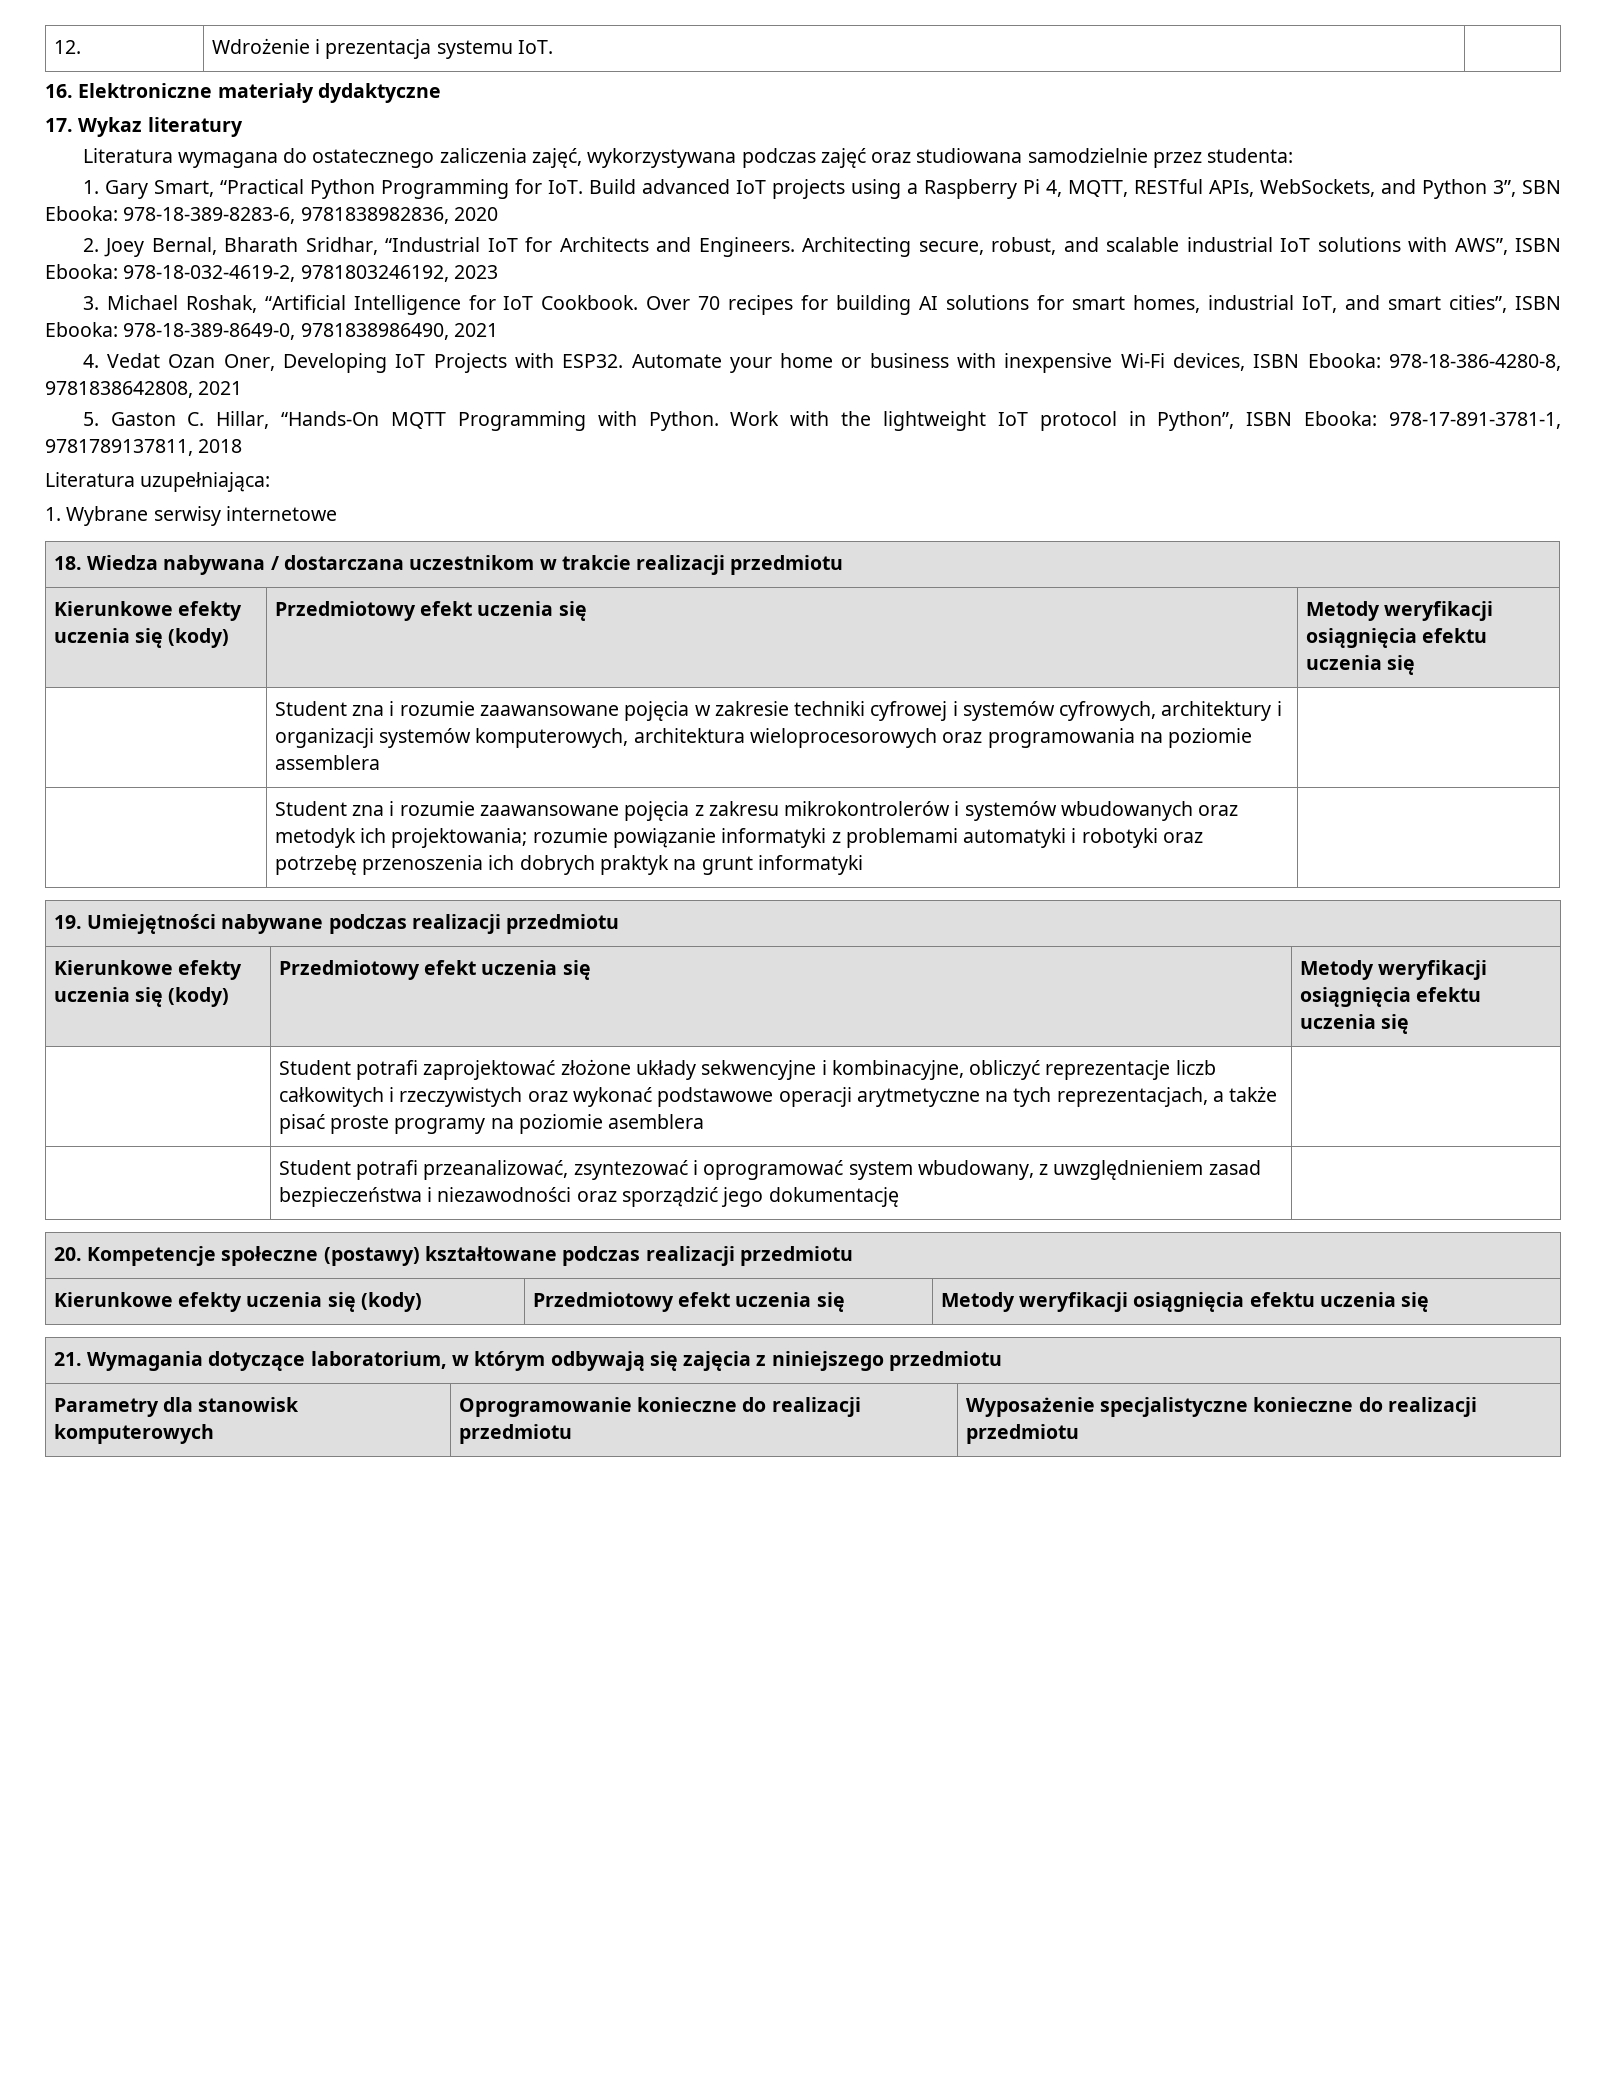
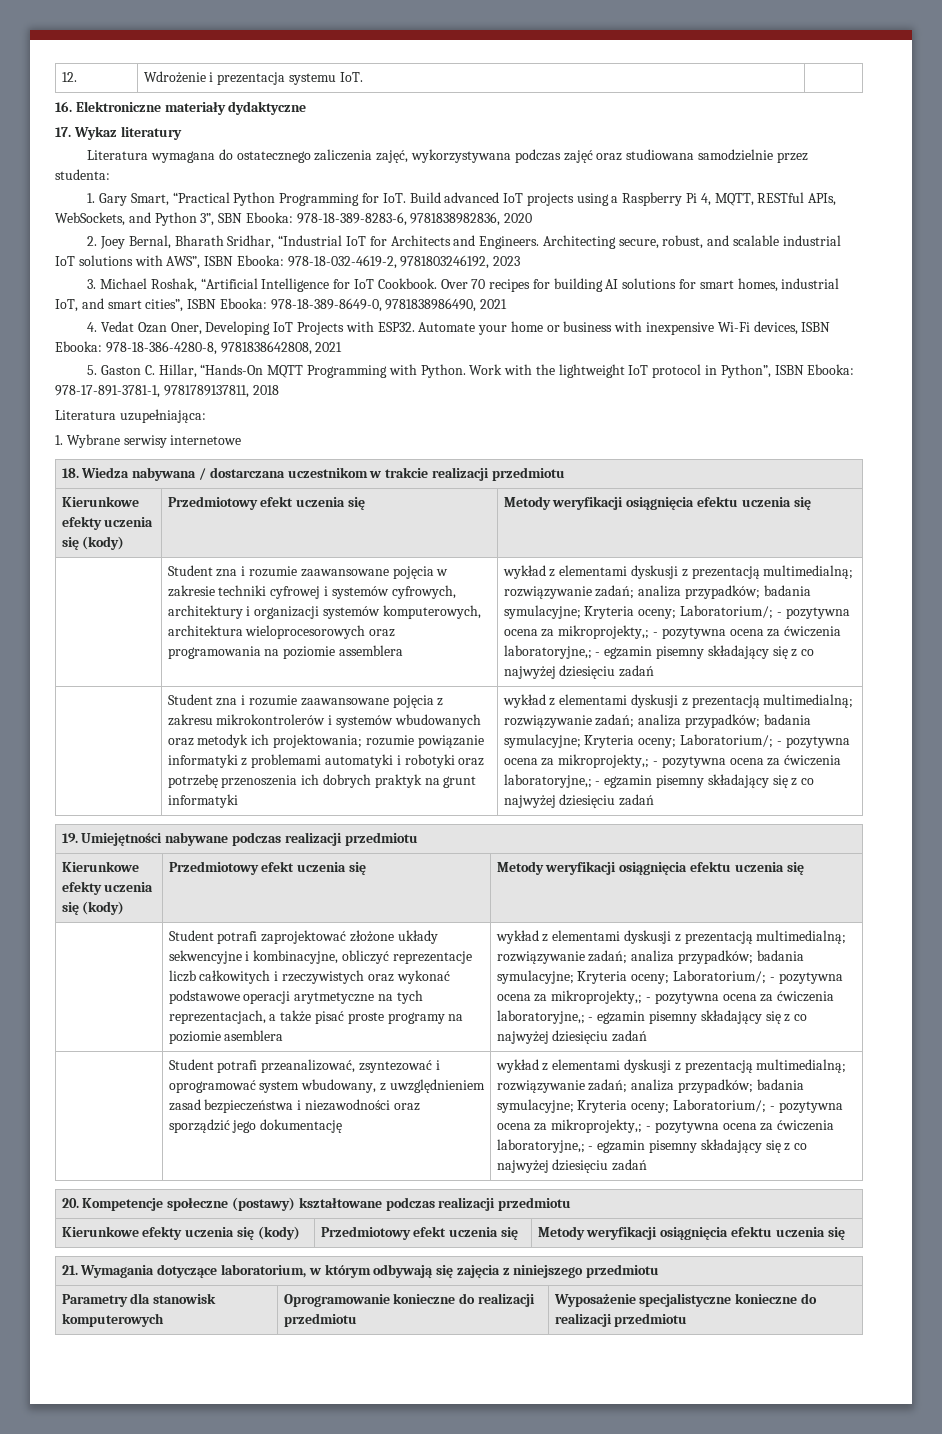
- Student zna i rozumie zaawansowane pojęcia w zakresie techniki cyfrowej i systemów cyfrowych, architektury i organizacji systemów komputerowych, architektura wieloprocesorowych oraz programowania na poziomie assemblera
+ Student zna i rozumie zaawansowane pojęcia w zakresie techniki cyfrowej i systemów cyfrowych, architektury i organizacji systemów komputerowych, architektura wieloprocesorowych oraz programowania na poziomie assemblera | wykład z elementami dyskusji z prezentacją multimedialną; rozwiązywanie zadań; analiza przypadków; badania symulacyjne; Kryteria oceny; Laboratorium/; - pozytywna ocena za mikroprojekty,; - pozytywna ocena za ćwiczenia laboratoryjne,; - egzamin pisemny składający się z co najwyżej dziesięciu zadań
- Student zna i rozumie zaawansowane pojęcia z zakresu mikrokontrolerów i systemów wbudowanych oraz metodyk ich projektowania; rozumie powiązanie informatyki z problemami automatyki i robotyki oraz potrzebę przenoszenia ich dobrych praktyk na grunt informatyki
+ Student zna i rozumie zaawansowane pojęcia z zakresu mikrokontrolerów i systemów wbudowanych oraz metodyk ich projektowania; rozumie powiązanie informatyki z problemami automatyki i robotyki oraz potrzebę przenoszenia ich dobrych praktyk na grunt informatyki | wykład z elementami dyskusji z prezentacją multimedialną; rozwiązywanie zadań; analiza przypadków; badania symulacyjne; Kryteria oceny; Laboratorium/; - pozytywna ocena za mikroprojekty,; - pozytywna ocena za ćwiczenia laboratoryjne,; - egzamin pisemny składający się z co najwyżej dziesięciu zadań
- Student potrafi zaprojektować złożone układy sekwencyjne i kombinacyjne, obliczyć reprezentacje liczb całkowitych i rzeczywistych oraz wykonać podstawowe operacji arytmetyczne na tych reprezentacjach, a także pisać proste programy na poziomie asemblera
+ Student potrafi zaprojektować złożone układy sekwencyjne i kombinacyjne, obliczyć reprezentacje liczb całkowitych i rzeczywistych oraz wykonać podstawowe operacji arytmetyczne na tych reprezentacjach, a także pisać proste programy na poziomie asemblera | wykład z elementami dyskusji z prezentacją multimedialną; rozwiązywanie zadań; analiza przypadków; badania symulacyjne; Kryteria oceny; Laboratorium/; - pozytywna ocena za mikroprojekty,; - pozytywna ocena za ćwiczenia laboratoryjne,; - egzamin pisemny składający się z co najwyżej dziesięciu zadań
- Student potrafi przeanalizować, zsyntezować i oprogramować system wbudowany, z uwzględnieniem zasad bezpieczeństwa i niezawodności oraz sporządzić jego dokumentację
+ Student potrafi przeanalizować, zsyntezować i oprogramować system wbudowany, z uwzględnieniem zasad bezpieczeństwa i niezawodności oraz sporządzić jego dokumentację | wykład z elementami dyskusji z prezentacją multimedialną; rozwiązywanie zadań; analiza przypadków; badania symulacyjne; Kryteria oceny; Laboratorium/; - pozytywna ocena za mikroprojekty,; - pozytywna ocena za ćwiczenia laboratoryjne,; - egzamin pisemny składający się z co najwyżej dziesięciu zadań

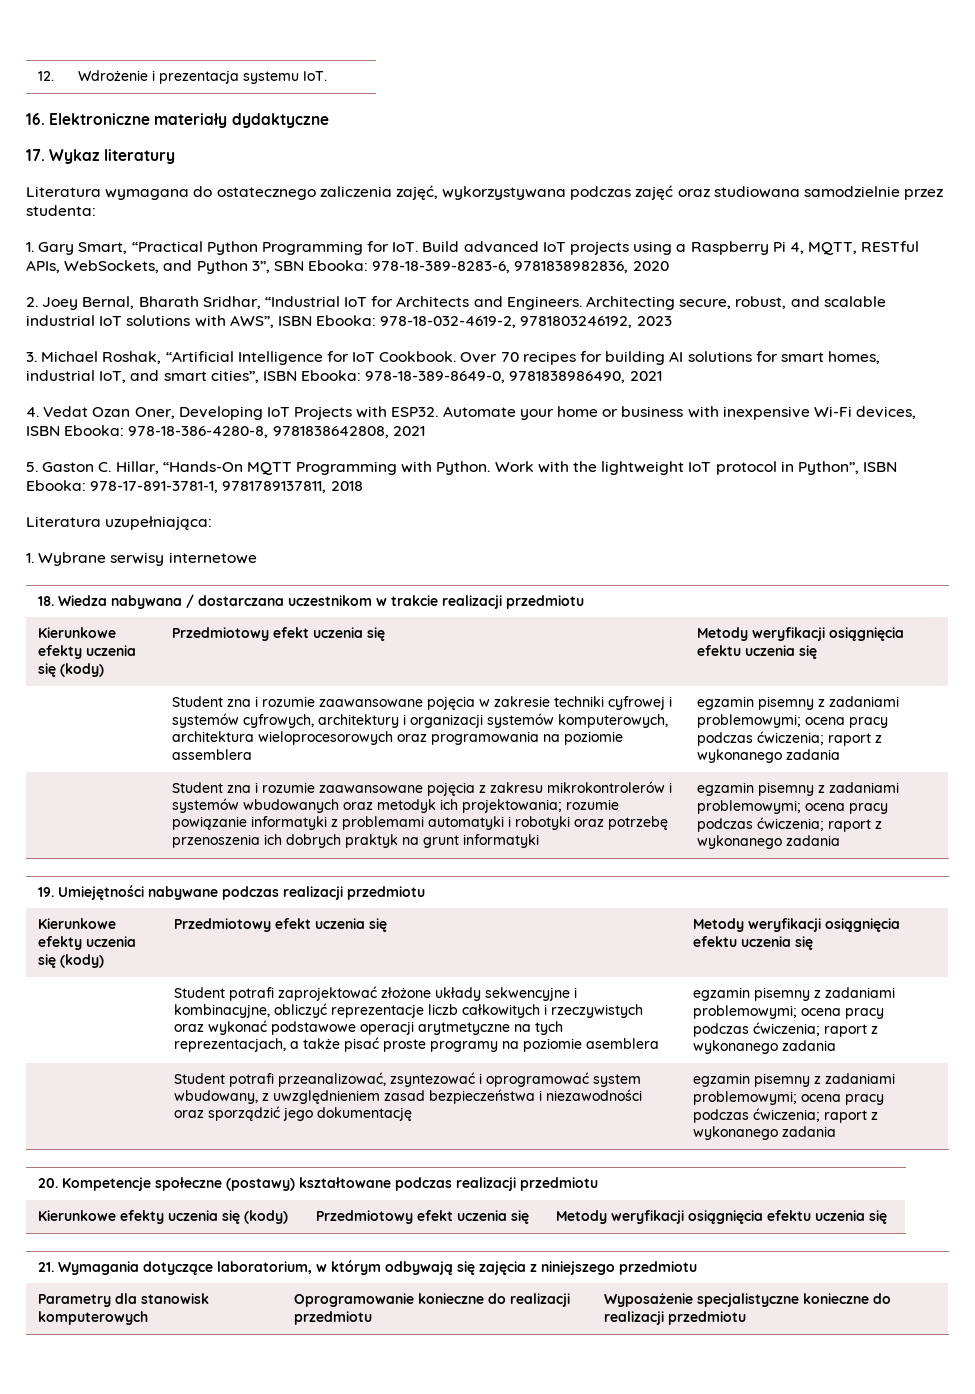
- Student zna i rozumie zaawansowane pojęcia w zakresie techniki cyfrowej i systemów cyfrowych, architektury i organizacji systemów komputerowych, architektura wieloprocesorowych oraz programowania na poziomie assemblera | wykład z elementami dyskusji z prezentacją multimedialną; rozwiązywanie zadań; analiza przypadków; badania symulacyjne; Kryteria oceny; Laboratorium/; - pozytywna ocena za mikroprojekty,; - pozytywna ocena za ćwiczenia laboratoryjne,; - egzamin pisemny składający się z co najwyżej dziesięciu zadań
+ Student zna i rozumie zaawansowane pojęcia w zakresie techniki cyfrowej i systemów cyfrowych, architektury i organizacji systemów komputerowych, architektura wieloprocesorowych oraz programowania na poziomie assemblera | egzamin pisemny z zadaniami problemowymi; ocena pracy podczas ćwiczenia; raport z wykonanego zadania
- Student zna i rozumie zaawansowane pojęcia z zakresu mikrokontrolerów i systemów wbudowanych oraz metodyk ich projektowania; rozumie powiązanie informatyki z problemami automatyki i robotyki oraz potrzebę przenoszenia ich dobrych praktyk na grunt informatyki | wykład z elementami dyskusji z prezentacją multimedialną; rozwiązywanie zadań; analiza przypadków; badania symulacyjne; Kryteria oceny; Laboratorium/; - pozytywna ocena za mikroprojekty,; - pozytywna ocena za ćwiczenia laboratoryjne,; - egzamin pisemny składający się z co najwyżej dziesięciu zadań
+ Student zna i rozumie zaawansowane pojęcia z zakresu mikrokontrolerów i systemów wbudowanych oraz metodyk ich projektowania; rozumie powiązanie informatyki z problemami automatyki i robotyki oraz potrzebę przenoszenia ich dobrych praktyk na grunt informatyki | egzamin pisemny z zadaniami problemowymi; ocena pracy podczas ćwiczenia; raport z wykonanego zadania
- Student potrafi zaprojektować złożone układy sekwencyjne i kombinacyjne, obliczyć reprezentacje liczb całkowitych i rzeczywistych oraz wykonać podstawowe operacji arytmetyczne na tych reprezentacjach, a także pisać proste programy na poziomie asemblera | wykład z elementami dyskusji z prezentacją multimedialną; rozwiązywanie zadań; analiza przypadków; badania symulacyjne; Kryteria oceny; Laboratorium/; - pozytywna ocena za mikroprojekty,; - pozytywna ocena za ćwiczenia laboratoryjne,; - egzamin pisemny składający się z co najwyżej dziesięciu zadań
+ Student potrafi zaprojektować złożone układy sekwencyjne i kombinacyjne, obliczyć reprezentacje liczb całkowitych i rzeczywistych oraz wykonać podstawowe operacji arytmetyczne na tych reprezentacjach, a także pisać proste programy na poziomie asemblera | egzamin pisemny z zadaniami problemowymi; ocena pracy podczas ćwiczenia; raport z wykonanego zadania
- Student potrafi przeanalizować, zsyntezować i oprogramować system wbudowany, z uwzględnieniem zasad bezpieczeństwa i niezawodności oraz sporządzić jego dokumentację | wykład z elementami dyskusji z prezentacją multimedialną; rozwiązywanie zadań; analiza przypadków; badania symulacyjne; Kryteria oceny; Laboratorium/; - pozytywna ocena za mikroprojekty,; - pozytywna ocena za ćwiczenia laboratoryjne,; - egzamin pisemny składający się z co najwyżej dziesięciu zadań
+ Student potrafi przeanalizować, zsyntezować i oprogramować system wbudowany, z uwzględnieniem zasad bezpieczeństwa i niezawodności oraz sporządzić jego dokumentację | egzamin pisemny z zadaniami problemowymi; ocena pracy podczas ćwiczenia; raport z wykonanego zadania

